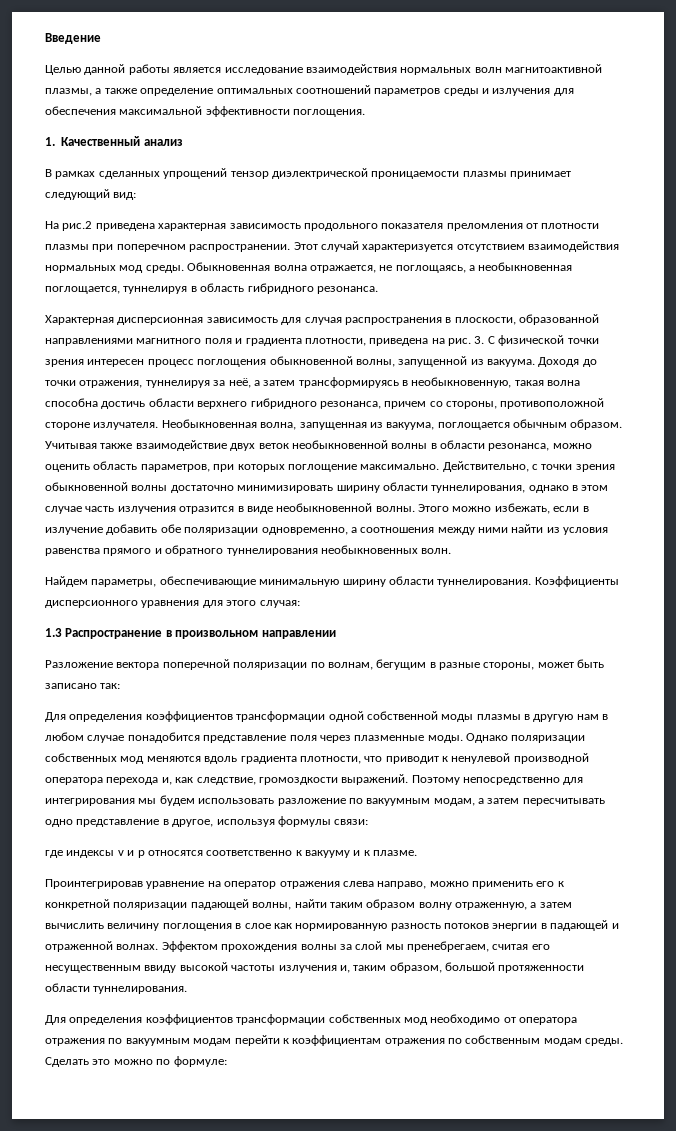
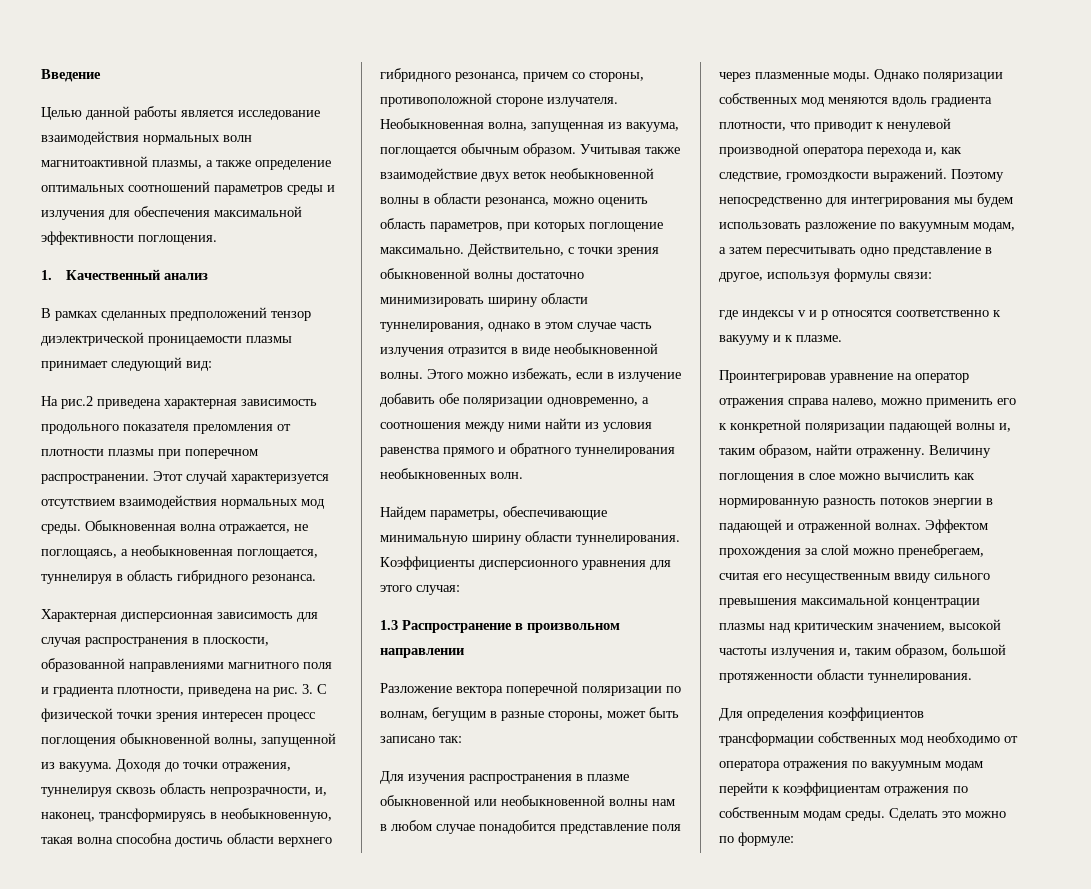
- В рамках сделанных упрощений тензор диэлектрической проницаемости плазмы принимает следующий вид:
+ В рамках сделанных предположений тензор диэлектрической проницаемости плазмы принимает следующий вид:
- Доходя до точки отражения, туннелируя за неё, а затем трансформируясь в необыкновенную, такая волна способна достичь области верхнего гибридного резонанса, причем со стороны, противоположной стороне излучателя.
+ Доходя до точки отражения, туннелируя сквозь область непрозрачности, и, наконец, трансформируясь в необыкновенную, такая волна способна достичь области верхнего гибридного резонанса, причем со стороны, противоположной стороне излучателя.
- Для определения коэффициентов трансформации одной собственной моды плазмы в другую нам в любом случае понадобится представление поля через плазменные моды.
+ Для изучения распространения в плазме обыкновенной или необыкновенной волны нам в любом случае понадобится представление поля через плазменные моды.
- Проинтегрировав уравнение на оператор отражения слева направо, можно применить его к конкретной поляризации падающей волны, найти таким образом волну отраженную, а затем вычислить величину поглощения в слое как нормированную разность потоков энергии в падающей и отраженной волнах.
+ Проинтегрировав уравнение на оператор отражения справа налево, можно применить его к конкретной поляризации падающей волны и, таким образом, найти отраженну. Величину поглощения в слое можно вычислить как нормированную разность потоков энергии в падающей и отраженной волнах.
- Эффектом прохождения волны за слой мы пренебрегаем, считая его несущественным ввиду высокой частоты излучения и, таким образом, большой протяженности области туннелирования.
+ Эффектом прохождения за слой можно пренебрегаем, считая его несущественным ввиду сильного превышения максимальной концентрации плазмы над критическим значением, высокой частоты излучения и, таким образом, большой протяженности области туннелирования.

